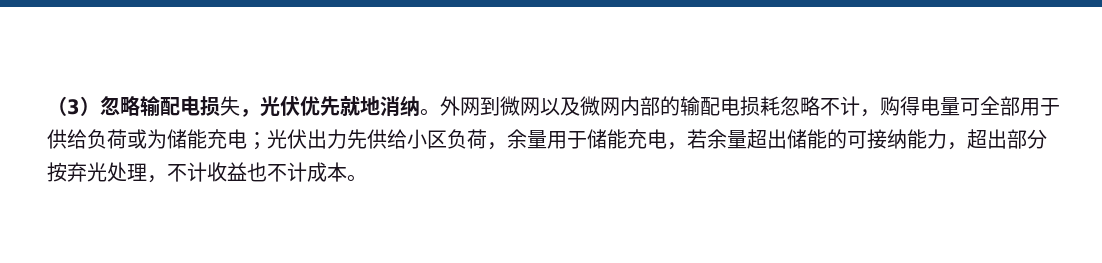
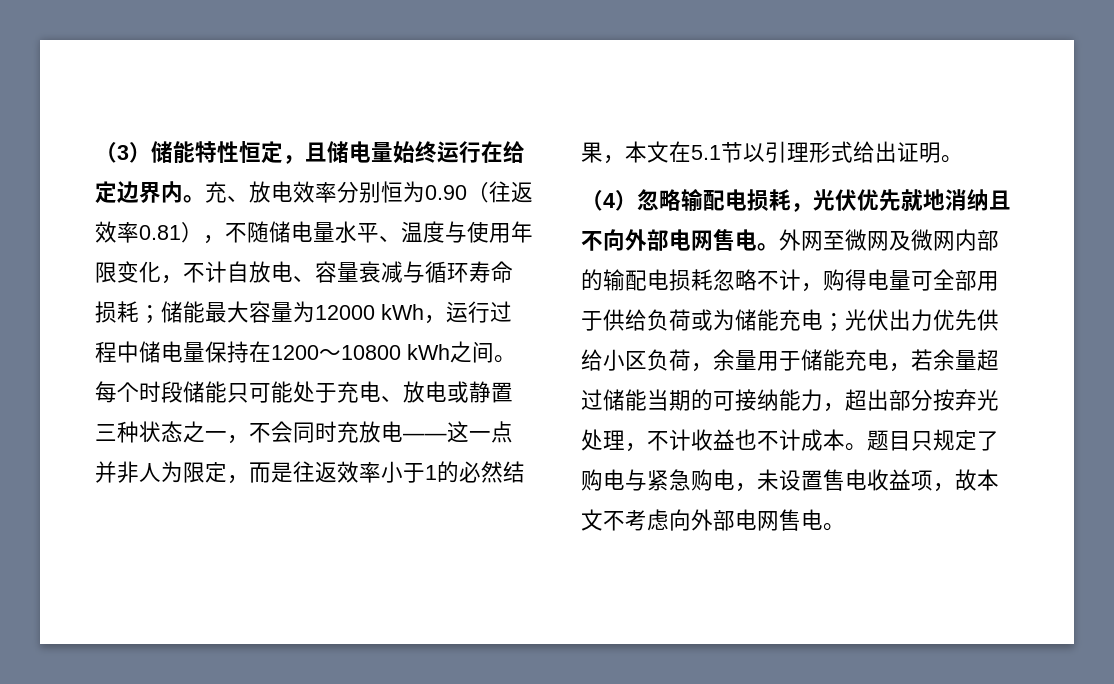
- （3）忽略输配电损失，光伏优先就地消纳。外网到微网以及微网内部的输配电损耗忽略不计，购得电量可全部用于供给负荷或为储能充电；光伏出力先供给小区负荷，余量用于储能充电，若余量超出储能的可接纳能力，超出部分按弃光处理，不计收益也不计成本。
+ （3）储能特性恒定，且储电量始终运行在给定边界内。充、放电效率分别恒为0.90（往返效率0.81），不随储电量水平、温度与使用年限变化，不计自放电、容量衰减与循环寿命损耗；储能最大容量为12000 kWh，运行过程中储电量保持在1200～10800 kWh之间。每个时段储能只可能处于充电、放电或静置三种状态之一，不会同时充放电——这一点并非人为限定，而是往返效率小于1的必然结果，本文在5.1节以引理形式给出证明。
+ （4）忽略输配电损耗，光伏优先就地消纳且不向外部电网售电。外网至微网及微网内部的输配电损耗忽略不计，购得电量可全部用于供给负荷或为储能充电；光伏出力优先供给小区负荷，余量用于储能充电，若余量超过储能当期的可接纳能力，超出部分按弃光处理，不计收益也不计成本。
+ 题目只规定了购电与紧急购电，未设置售电收益项，故本文不考虑向外部电网售电。

